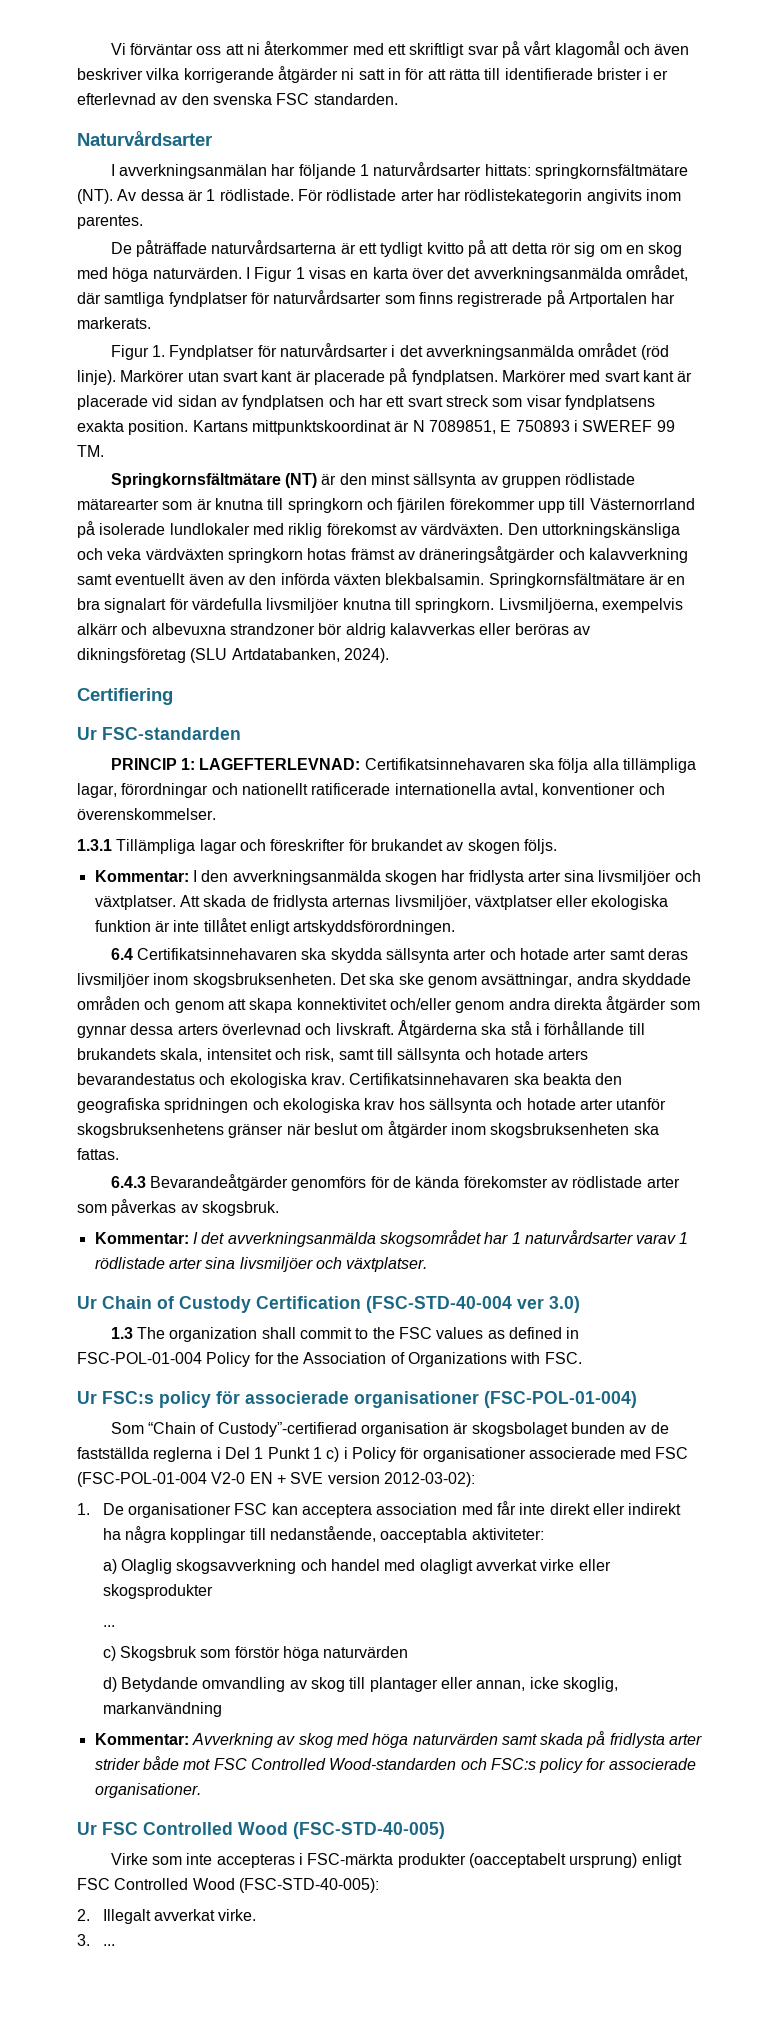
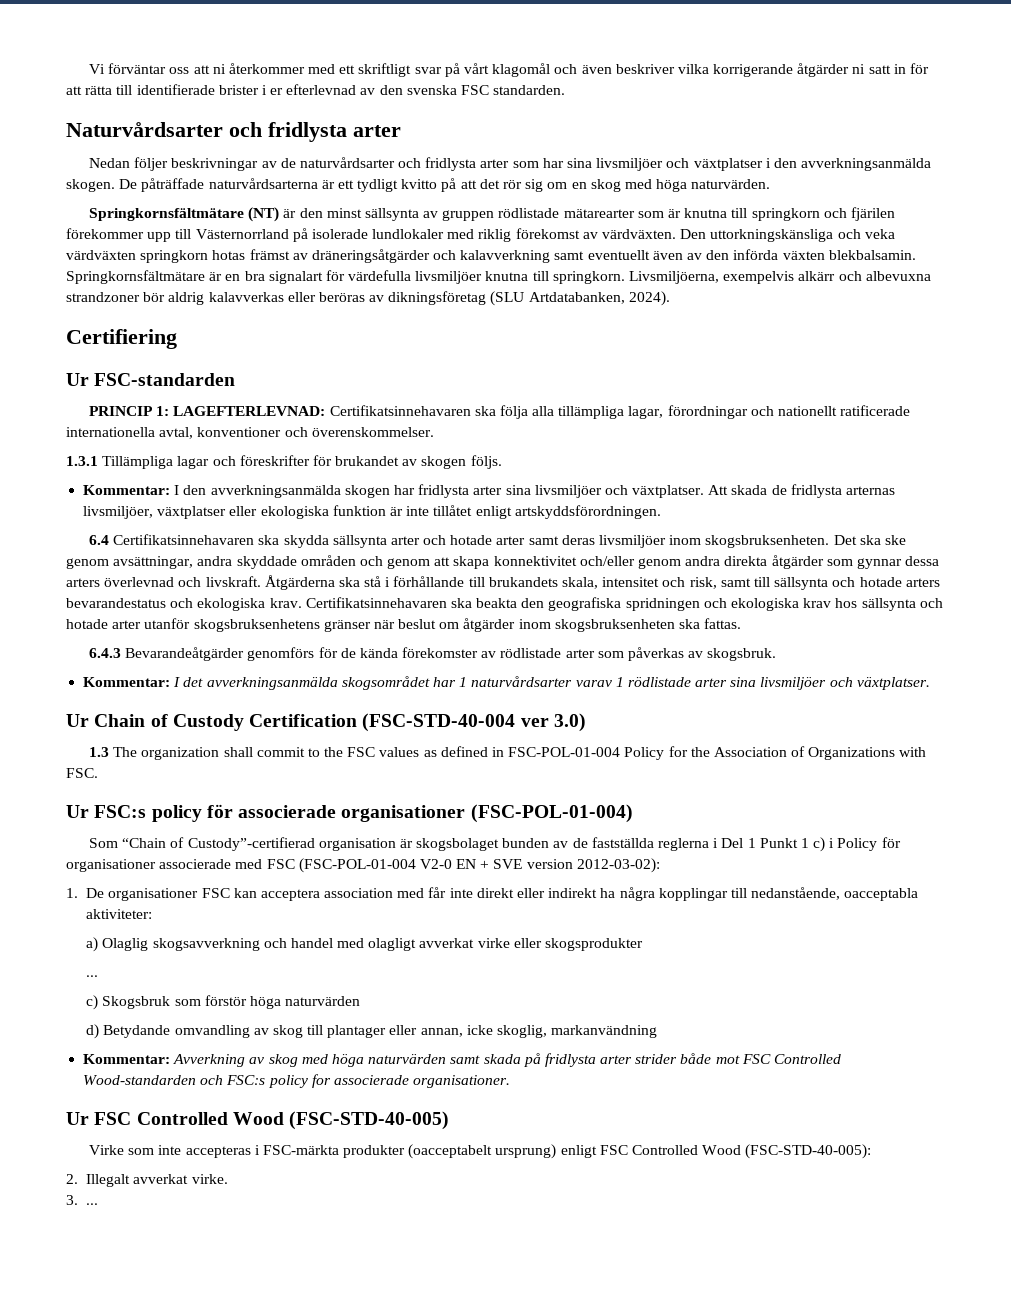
- Naturvårdsarter
- I avverkningsanmälan har följande 1 naturvårdsarter hittats: springkornsfältmätare (NT). Av dessa är 1 rödlistade. För rödlistade arter har rödlistekategorin angivits inom parentes.
- De påträffade naturvårdsarterna är ett tydligt kvitto på att detta rör sig om en skog med höga naturvärden. I Figur 1 visas en karta över det avverkningsanmälda området, där samtliga fyndplatser för naturvårdsarter som finns registrerade på Artportalen har markerats.
- Figur 1. Fyndplatser för naturvårdsarter i det avverkningsanmälda området (röd linje). Markörer utan svart kant är placerade på fyndplatsen. Markörer med svart kant är placerade vid sidan av fyndplatsen och har ett svart streck som visar fyndplatsens exakta position. Kartans mittpunktskoordinat är N 7089851, E 750893 i SWEREF 99 TM.
+ Naturvårdsarter och fridlysta arter
+ Nedan följer beskrivningar av de naturvårdsarter och fridlysta arter som har sina livsmiljöer och växtplatser i den avverkningsanmälda skogen. De påträffade naturvårdsarterna är ett tydligt kvitto på att det rör sig om en skog med höga naturvärden.

